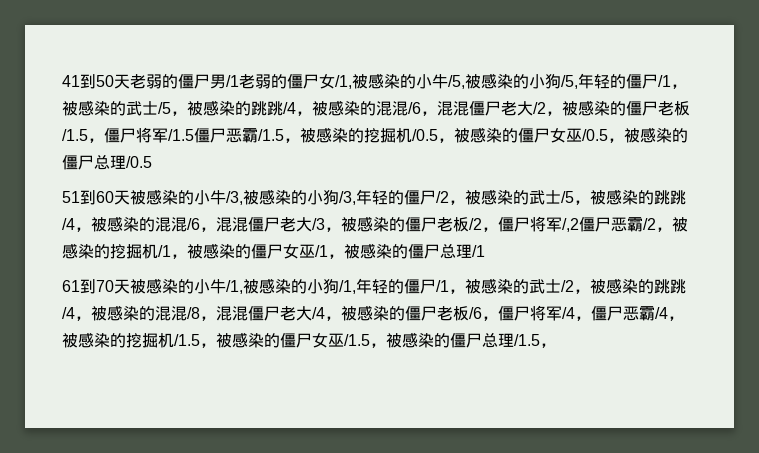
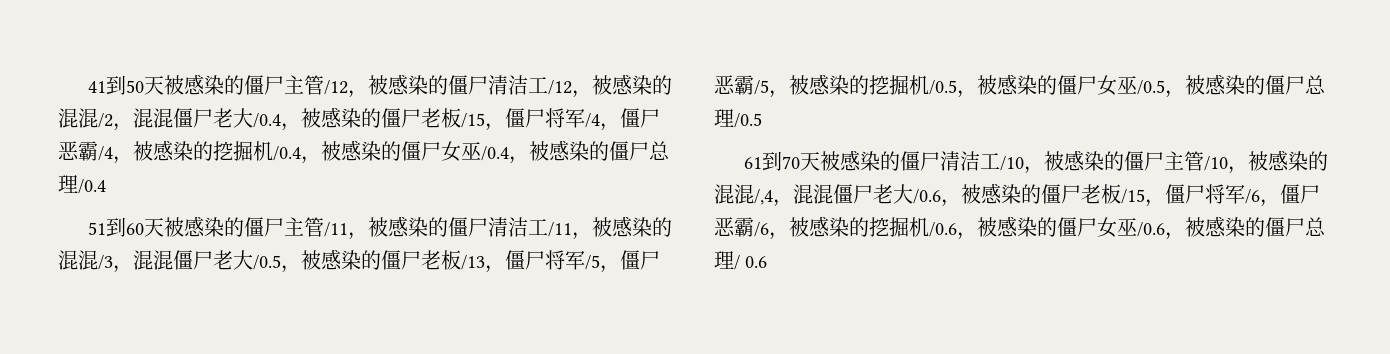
- 41到50天老弱的僵尸男/1老弱的僵尸女/1,被感染的小牛/5,被感染的小狗/5,年轻的僵尸/1，被感染的武士/5，被感染的跳跳/4，被感染的混混/6，混混僵尸老大/2，被感染的僵尸老板/1.5，僵尸将军/1.5僵尸恶霸/1.5，被感染的挖掘机/0.5，被感染的僵尸女巫/0.5，被感染的僵尸总理/0.5
+ 41到50天被感染的僵尸主管/12，被感染的僵尸清洁工/12，被感染的混混/2，混混僵尸老大/0.4，被感染的僵尸老板/15，僵尸将军/4，僵尸恶霸/4，被感染的挖掘机/0.4，被感染的僵尸女巫/0.4，被感染的僵尸总理/0.4
+ 51到60天被感染的僵尸主管/11，被感染的僵尸清洁工/11，被感染的混混/3，混混僵尸老大/0.5，被感染的僵尸老板/13，僵尸将军/5，僵尸恶霸/5，被感染的挖掘机/0.5，被感染的僵尸女巫/0.5，被感染的僵尸总理/0.5
- 51到60天被感染的小牛/3,被感染的小狗/3,年轻的僵尸/2，被感染的武士/5，被感染的跳跳/4，被感染的混混/6，混混僵尸老大/3，被感染的僵尸老板/2，僵尸将军/,2僵尸恶霸/2，被感染的挖掘机/1，被感染的僵尸女巫/1，被感染的僵尸总理/1
- 61到70天被感染的小牛/1,被感染的小狗/1,年轻的僵尸/1，被感染的武士/2，被感染的跳跳/4，被感染的混混/8，混混僵尸老大/4，被感染的僵尸老板/6，僵尸将军/4，僵尸恶霸/4，被感染的挖掘机/1.5，被感染的僵尸女巫/1.5，被感染的僵尸总理/1.5，
+ 61到70天被感染的僵尸清洁工/10，被感染的僵尸主管/10，被感染的混混/,4，混混僵尸老大/0.6，被感染的僵尸老板/15，僵尸将军/6，僵尸恶霸/6，被感染的挖掘机/0.6，被感染的僵尸女巫/0.6，被感染的僵尸总理/ 0.6

